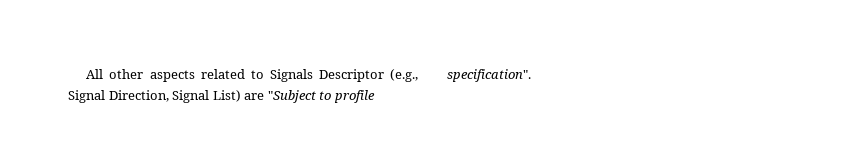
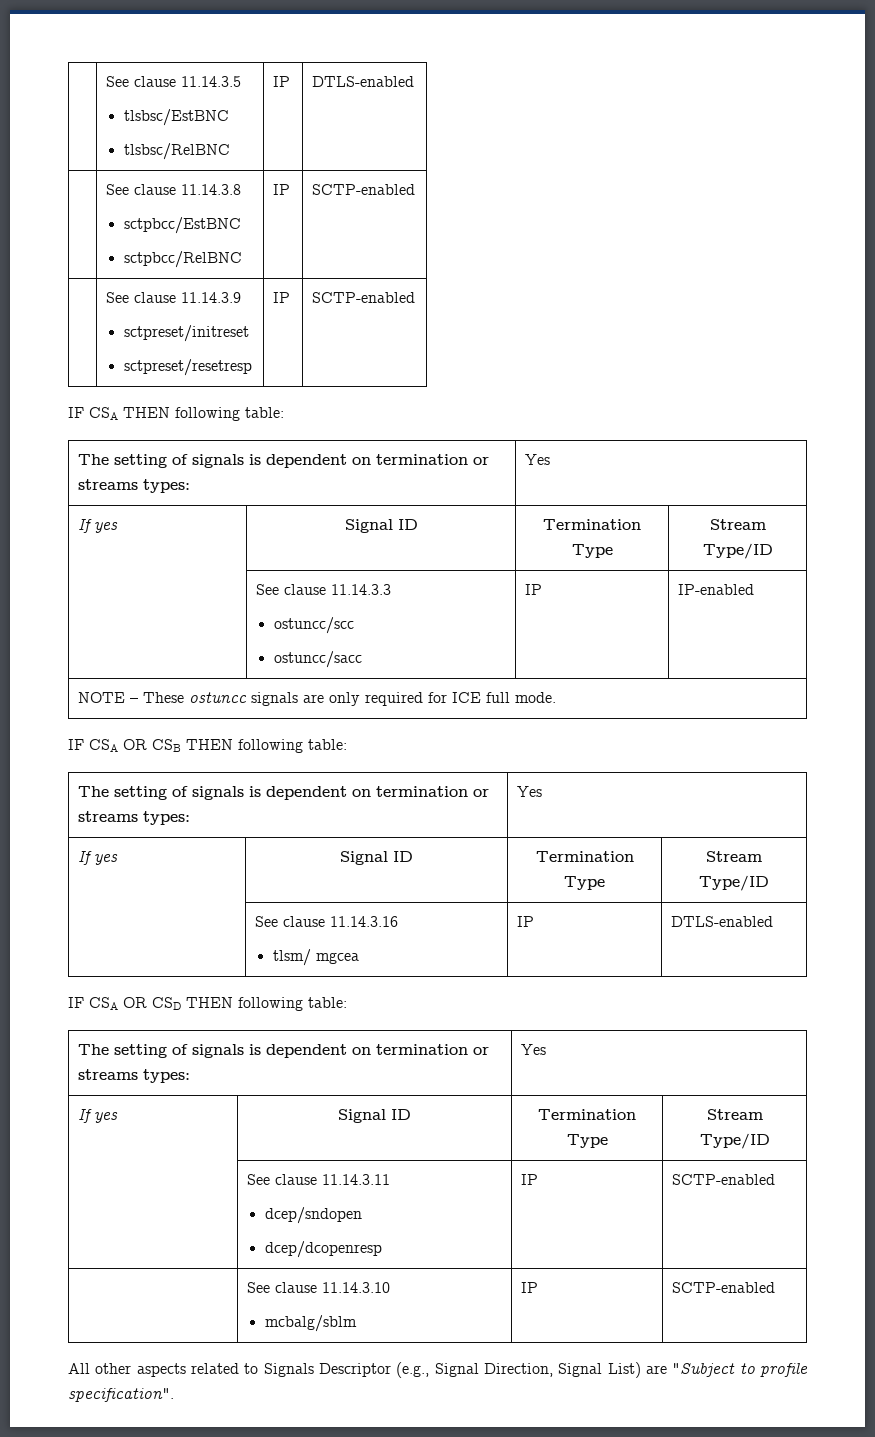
+ | See clause 11.14.3.5
+ tlsbsc/EstBNC
+ tlsbsc/RelBNC | IP | DTLS-enabled
+ | See clause 11.14.3.8
+ sctpbcc/EstBNC
+ sctpbcc/RelBNC | IP | SCTP-enabled
+ | See clause 11.14.3.9
+ sctpreset/initreset
+ sctpreset/resetresp | IP | SCTP-enabled
+ IF CSA THEN following table:
+ The setting of signals is dependent on termination or streams types: | Yes
+ If yes | Signal ID | Termination Type | Stream Type/ID
+ | See clause 11.14.3.3
+ ostuncc/scc
+ ostuncc/sacc | IP | IP-enabled
+ NOTE – These ostuncc signals are only required for ICE full mode.
+ IF CSA OR CSB THEN following table:
+ The setting of signals is dependent on termination or streams types: | Yes
+ If yes | Signal ID | Termination Type | Stream Type/ID
+ | See clause 11.14.3.16
+ tlsm/ mgcea | IP | DTLS-enabled
+ IF CSA OR CSD THEN following table:
+ The setting of signals is dependent on termination or streams types: | Yes
+ If yes | Signal ID | Termination Type | Stream Type/ID
+ | See clause 11.14.3.11
+ dcep/sndopen
+ dcep/dcopenresp | IP | SCTP-enabled
+ | See clause 11.14.3.10
+ mcbalg/sblm | IP | SCTP-enabled

